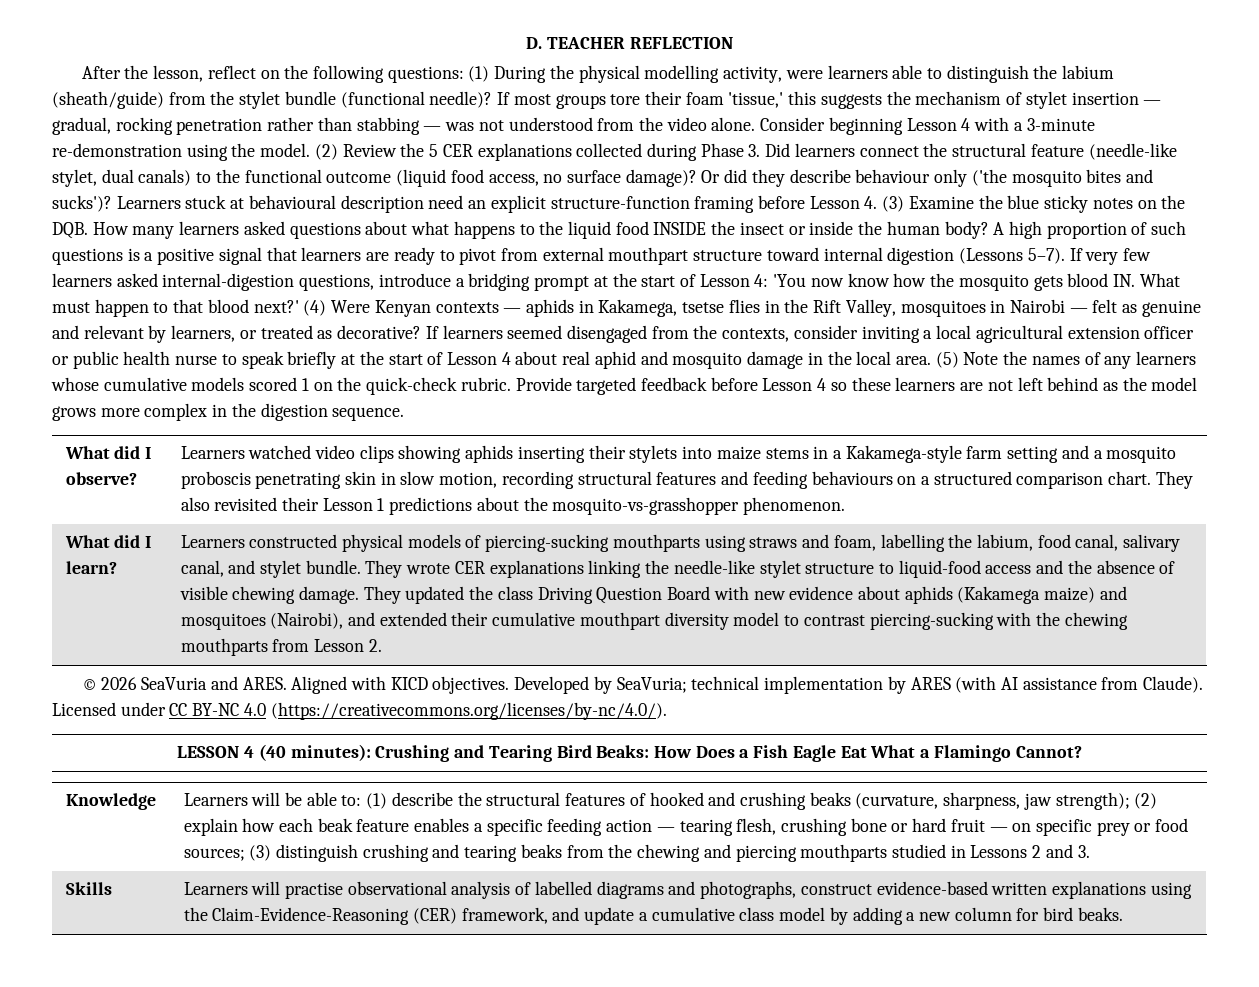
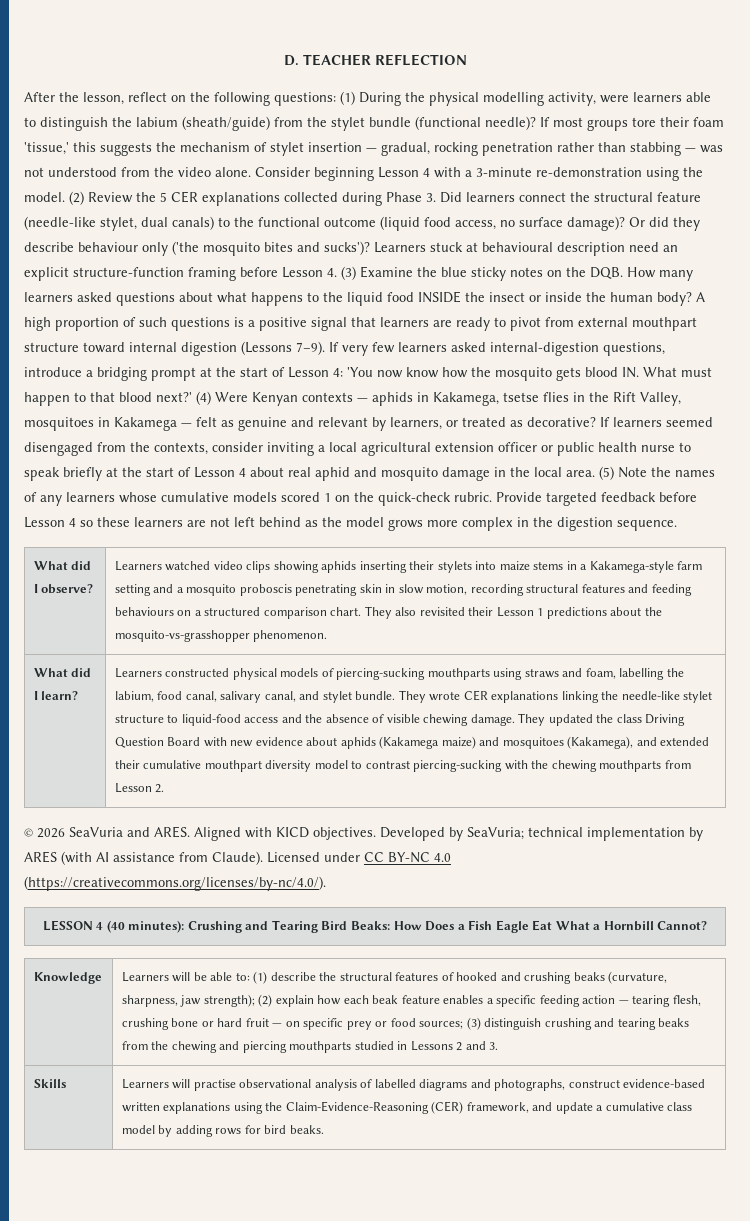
- A high proportion of such questions is a positive signal that learners are ready to pivot from external mouthpart structure toward internal digestion (Lessons 5–7).
+ A high proportion of such questions is a positive signal that learners are ready to pivot from external mouthpart structure toward internal digestion (Lessons 7–9).
- (4) Were Kenyan contexts — aphids in Kakamega, tsetse flies in the Rift Valley, mosquitoes in Nairobi — felt as genuine and relevant by learners, or treated as decorative?
+ (4) Were Kenyan contexts — aphids in Kakamega, tsetse flies in the Rift Valley, mosquitoes in Kakamega — felt as genuine and relevant by learners, or treated as decorative?
- They updated the class Driving Question Board with new evidence about aphids (Kakamega maize) and mosquitoes (Nairobi), and extended their cumulative mouthpart diversity model to contrast piercing-sucking with the chewing mouthparts from Lesson 2.
+ They updated the class Driving Question Board with new evidence about aphids (Kakamega maize) and mosquitoes (Kakamega), and extended their cumulative mouthpart diversity model to contrast piercing-sucking with the chewing mouthparts from Lesson 2.
- LESSON 4 (40 minutes): Crushing and Tearing Bird Beaks: How Does a Fish Eagle Eat What a Flamingo Cannot?
+ LESSON 4 (40 minutes): Crushing and Tearing Bird Beaks: How Does a Fish Eagle Eat What a Hornbill Cannot?
- Skills | Learners will practise observational analysis of labelled diagrams and photographs, construct evidence-based written explanations using the Claim-Evidence-Reasoning (CER) framework, and update a cumulative class model by adding a new column for bird beaks.
+ Skills | Learners will practise observational analysis of labelled diagrams and photographs, construct evidence-based written explanations using the Claim-Evidence-Reasoning (CER) framework, and update a cumulative class model by adding rows for bird beaks.

